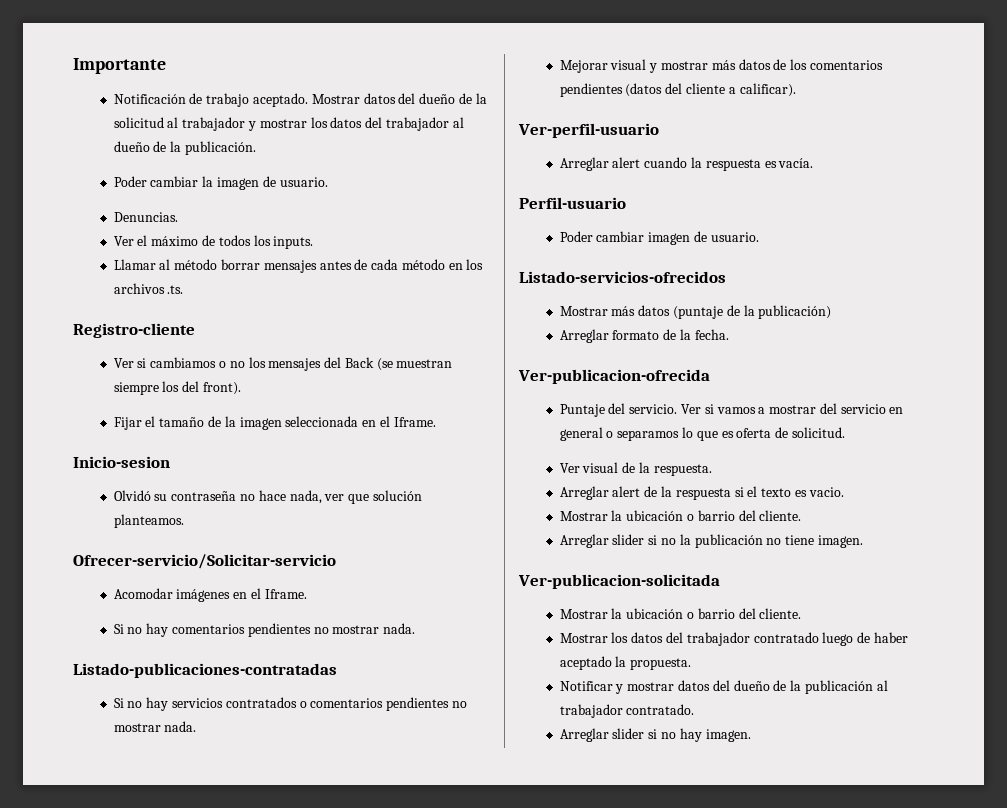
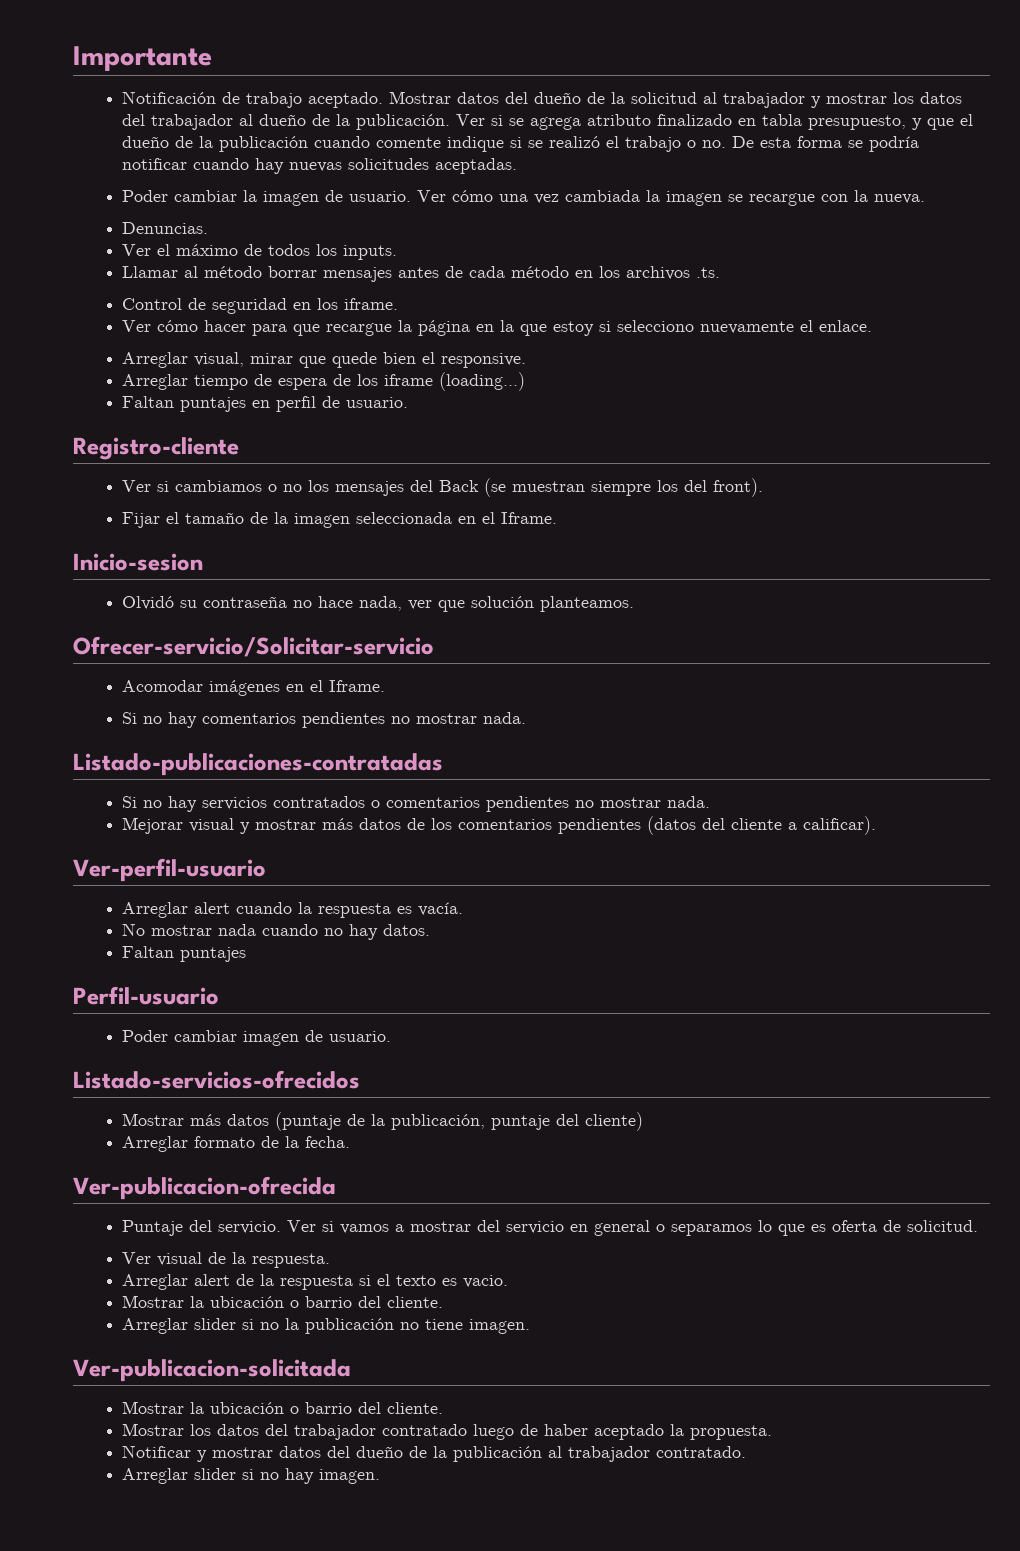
+ Ver si se agrega atributo finalizado en tabla presupuesto, y que el dueño de la publicación cuando comente indique si se realizó el trabajo o no. De esta forma se podría notificar cuando hay nuevas solicitudes aceptadas.
+ Ver cómo una vez cambiada la imagen se recargue con la nueva.
+ Control de seguridad en los iframe.
+ Ver cómo hacer para que recargue la página en la que estoy si selecciono nuevamente el enlace.
+ Arreglar visual, mirar que quede bien el responsive.
+ Arreglar tiempo de espera de los iframe (loading…)
+ Faltan puntajes en perfil de usuario.
+ No mostrar nada cuando no hay datos.
+ Faltan puntajes
- Mostrar más datos (puntaje de la publicación)
+ Mostrar más datos (puntaje de la publicación, puntaje del cliente)

